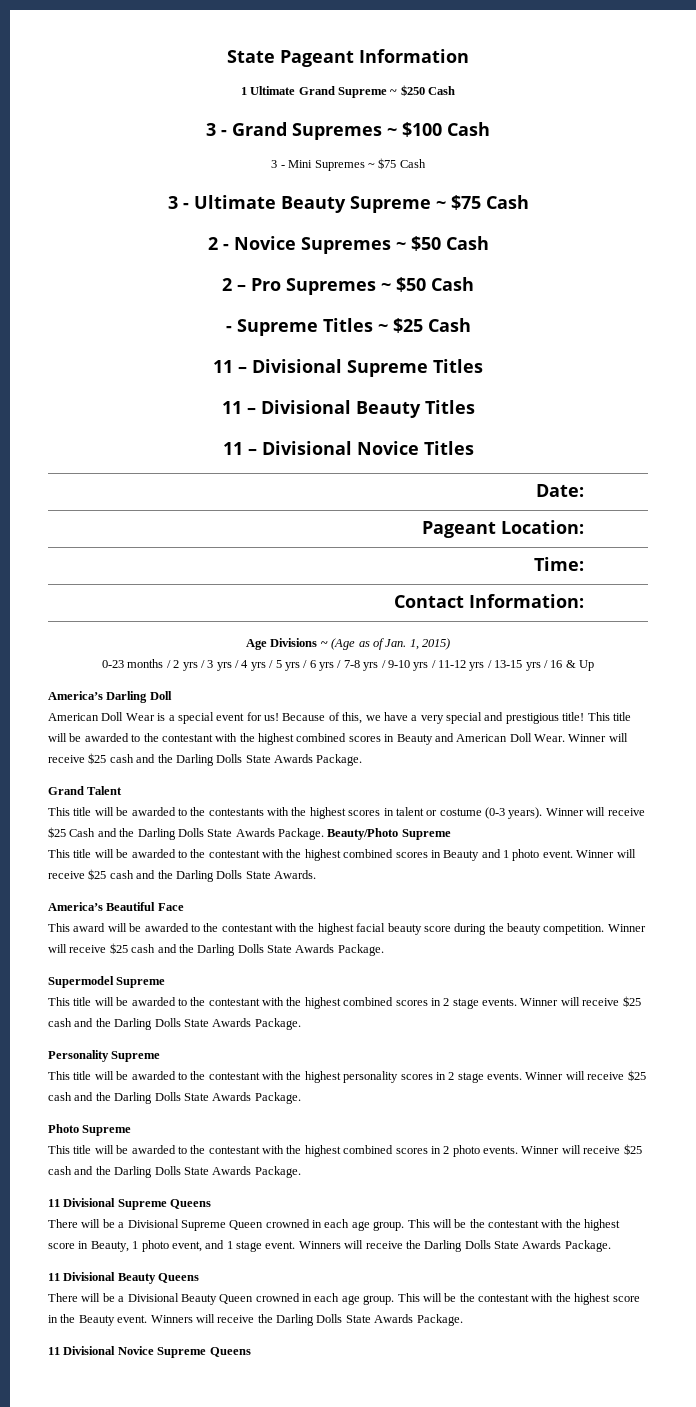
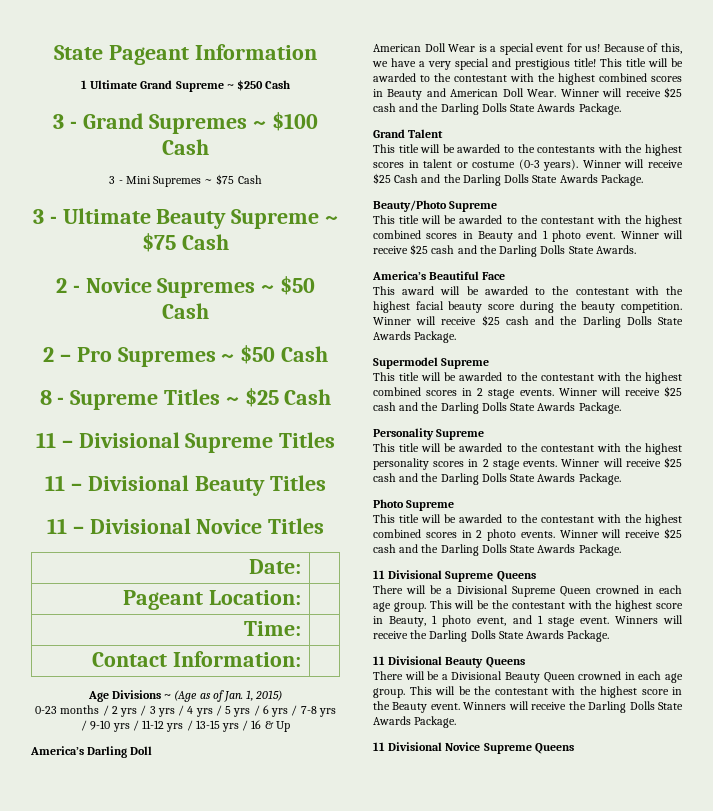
- - Supreme Titles ~ $25 Cash
+ 8 - Supreme Titles ~ $25 Cash
- Winner will receive $25 Cash and the Darling Dolls State Awards Package. Beauty/Photo Supreme
+ Winner will receive $25 Cash and the Darling Dolls State Awards Package.
+ Beauty/Photo Supreme

